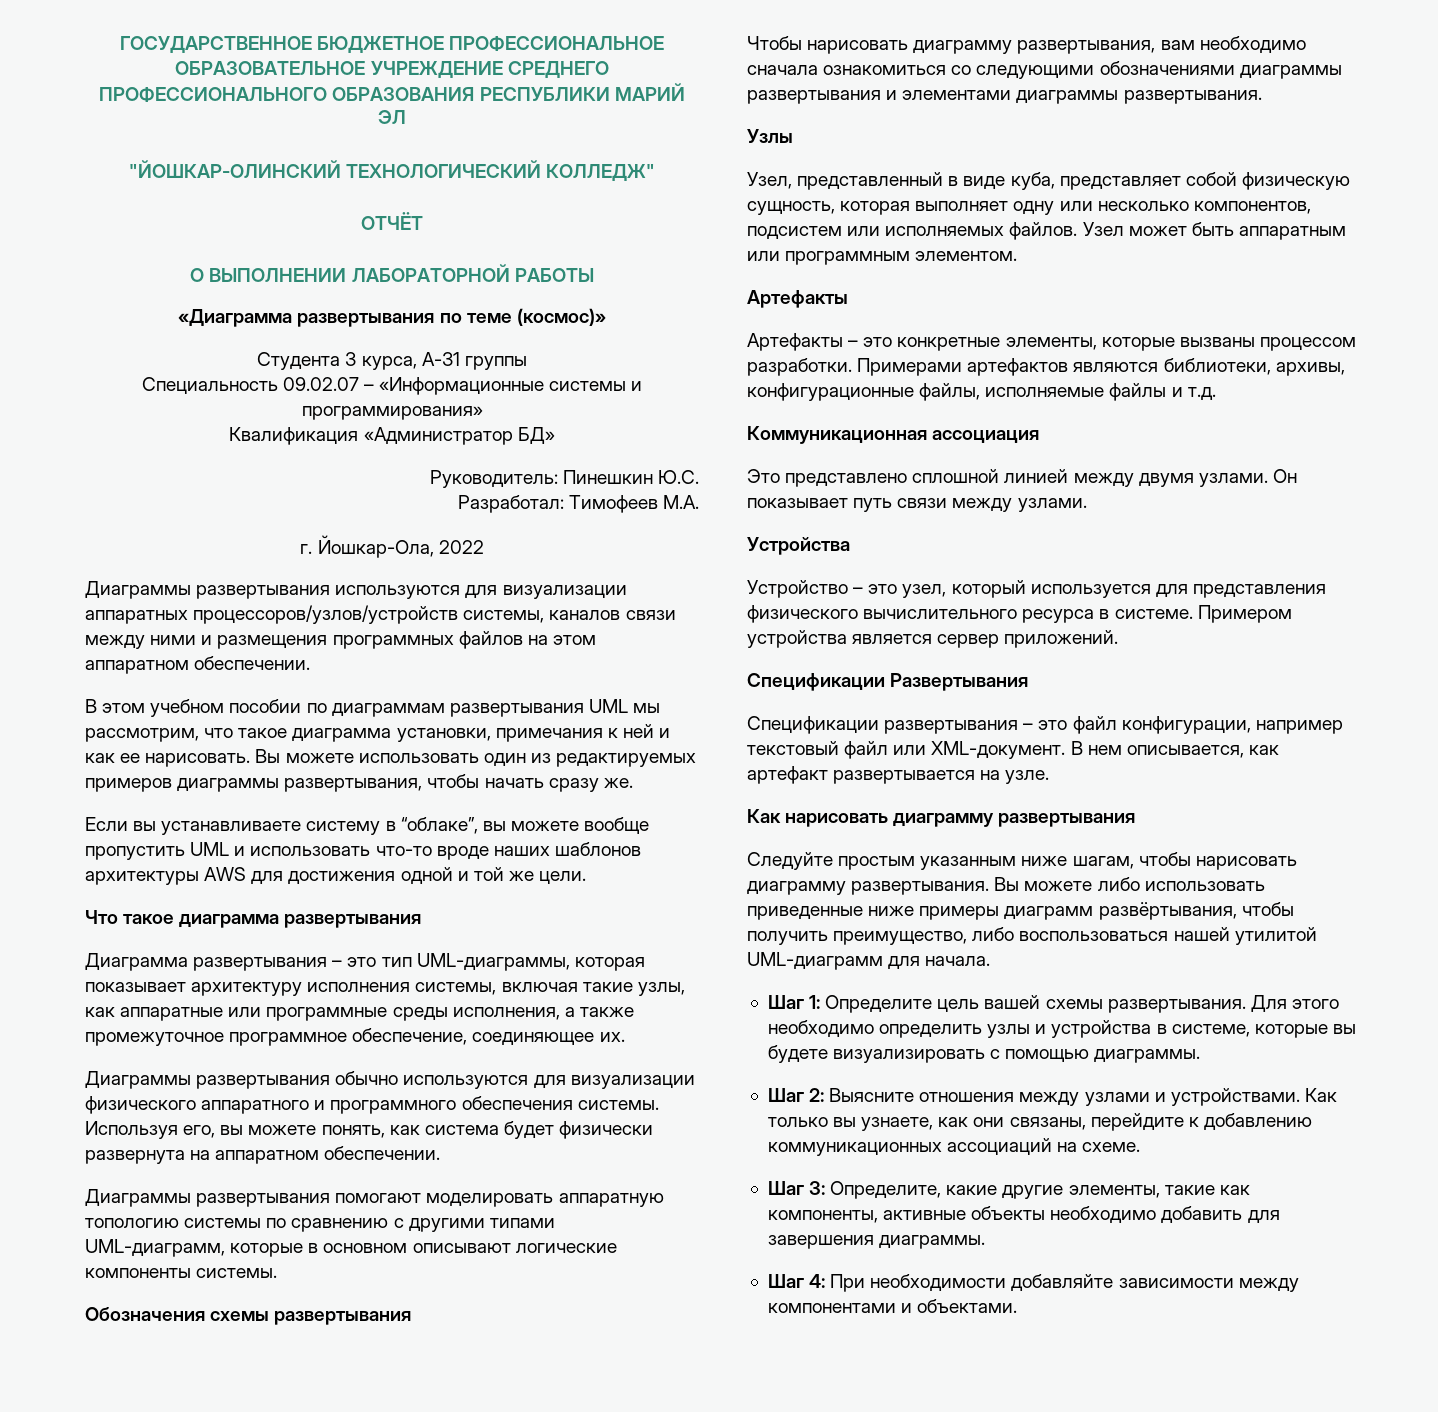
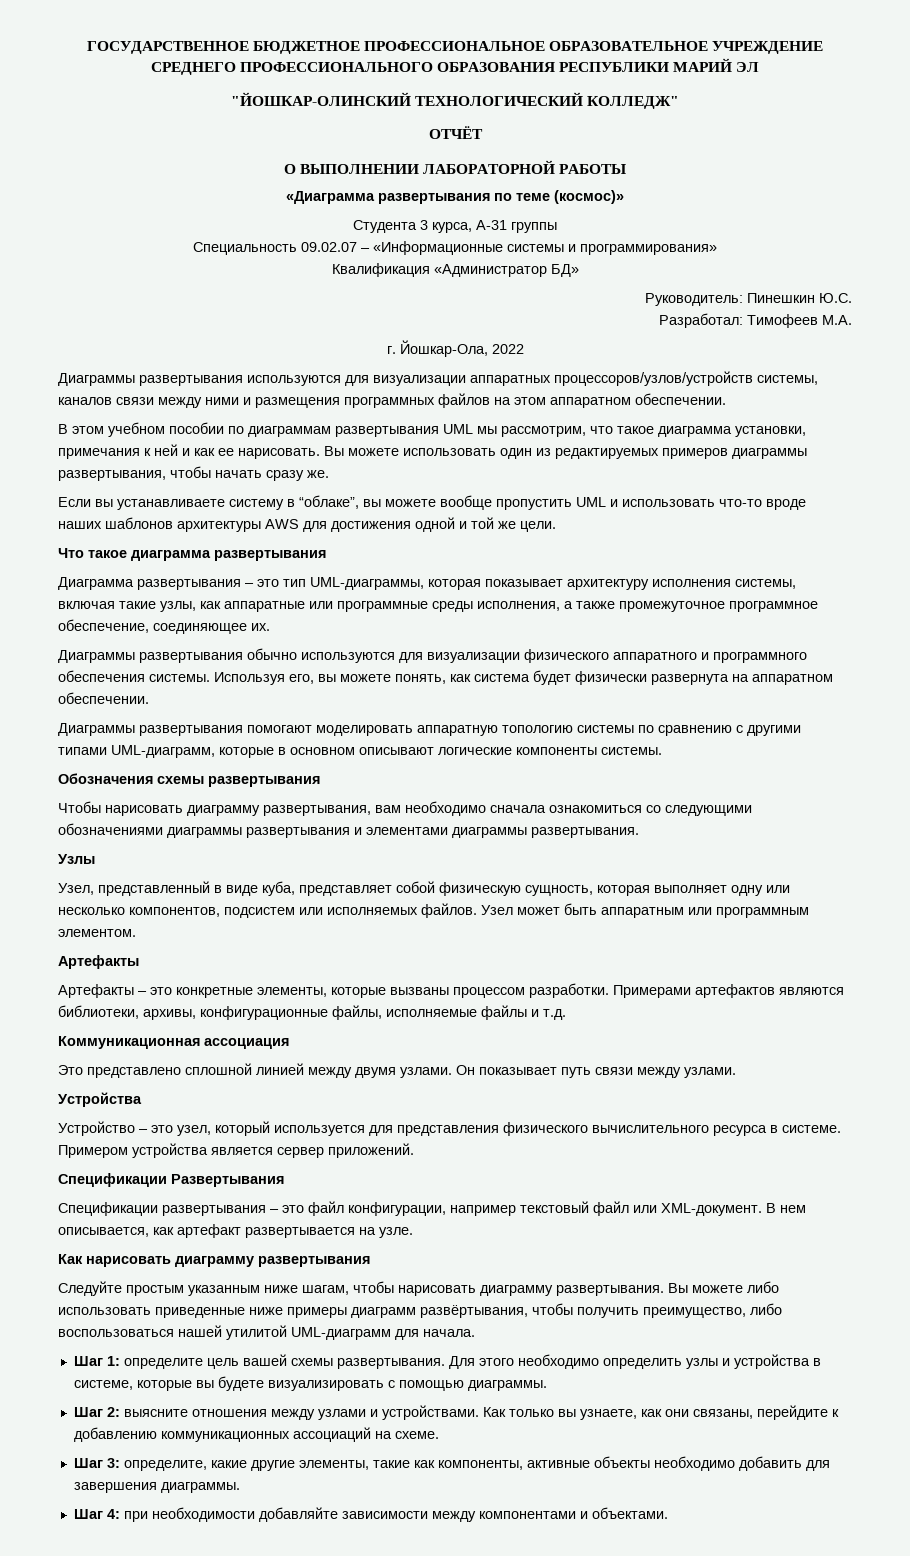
- Шаг 1: Определите цель вашей схемы развертывания.
+ Шаг 1: определите цель вашей схемы развертывания.
- Шаг 2: Выясните отношения между узлами и устройствами.
+ Шаг 2: выясните отношения между узлами и устройствами.
- Шаг 3: Определите, какие другие элементы, такие как компоненты, активные объекты необходимо добавить для завершения диаграммы.
+ Шаг 3: определите, какие другие элементы, такие как компоненты, активные объекты необходимо добавить для завершения диаграммы.
- Шаг 4: При необходимости добавляйте зависимости между компонентами и объектами.
+ Шаг 4: при необходимости добавляйте зависимости между компонентами и объектами.

